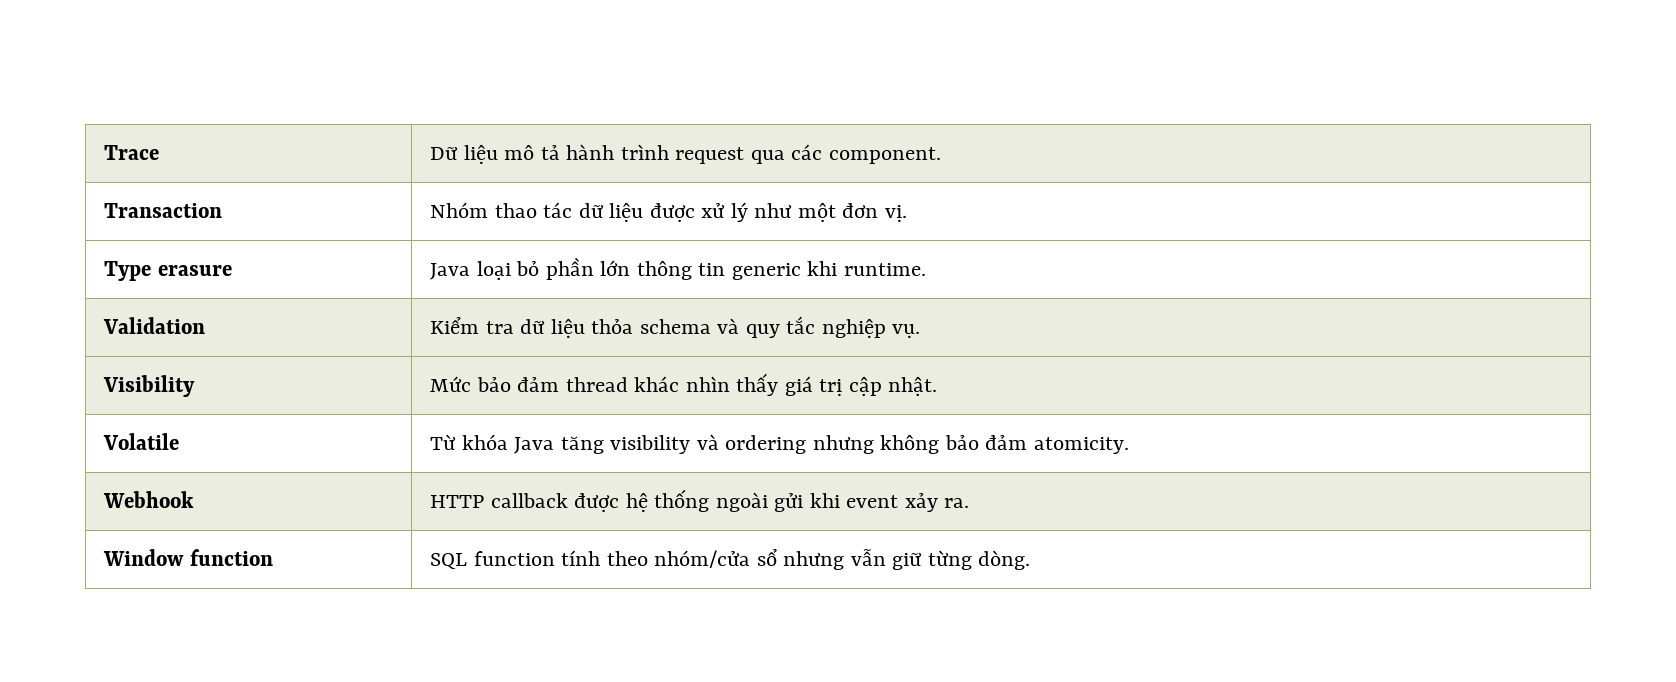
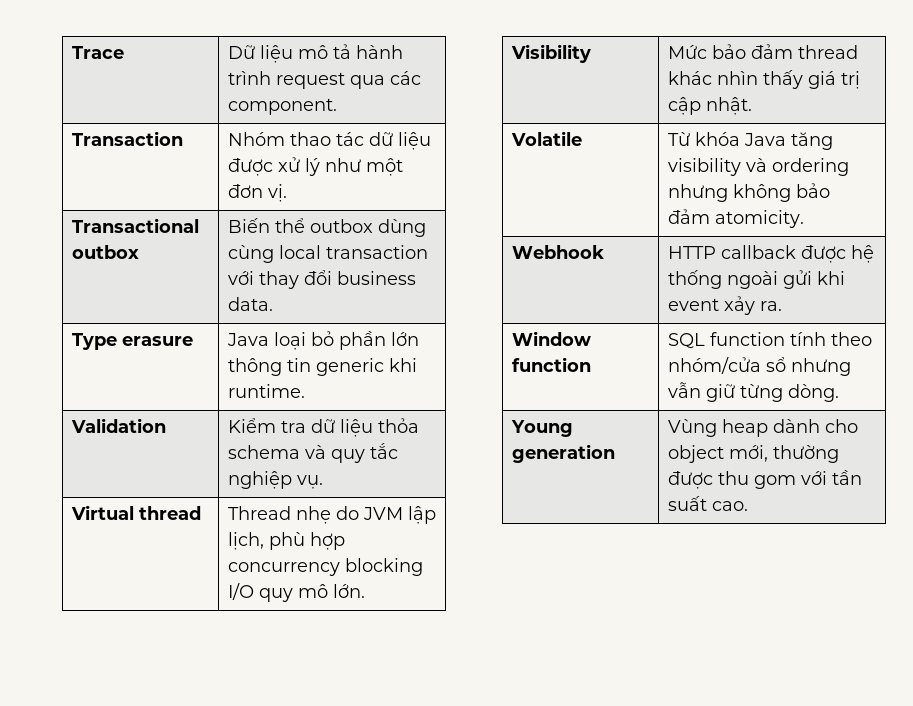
+ Transactional outbox | Biến thể outbox dùng cùng local transaction với thay đổi business data.
+ Virtual thread | Thread nhẹ do JVM lập lịch, phù hợp concurrency blocking I/O quy mô lớn.
+ Young generation | Vùng heap dành cho object mới, thường được thu gom với tần suất cao.

